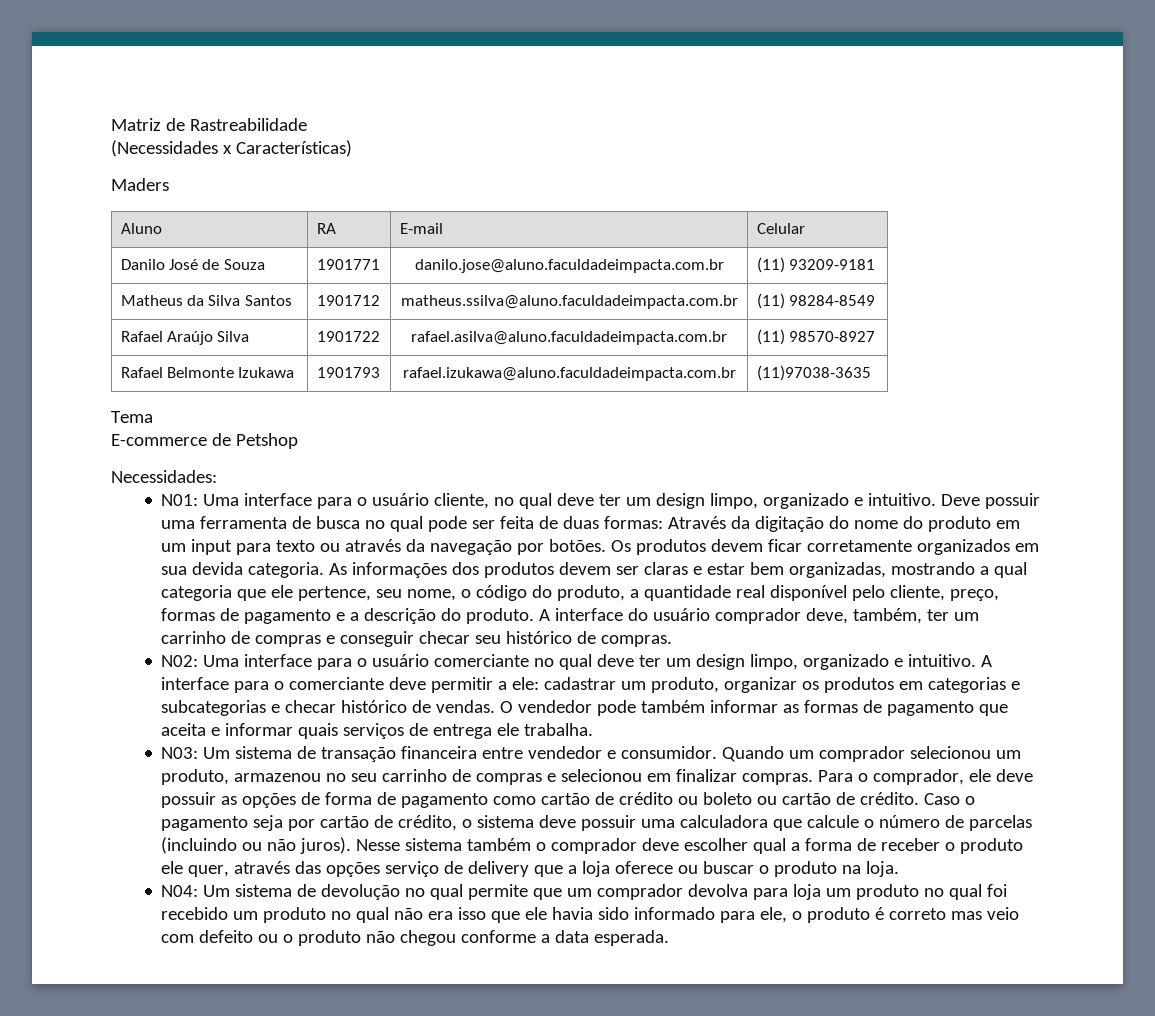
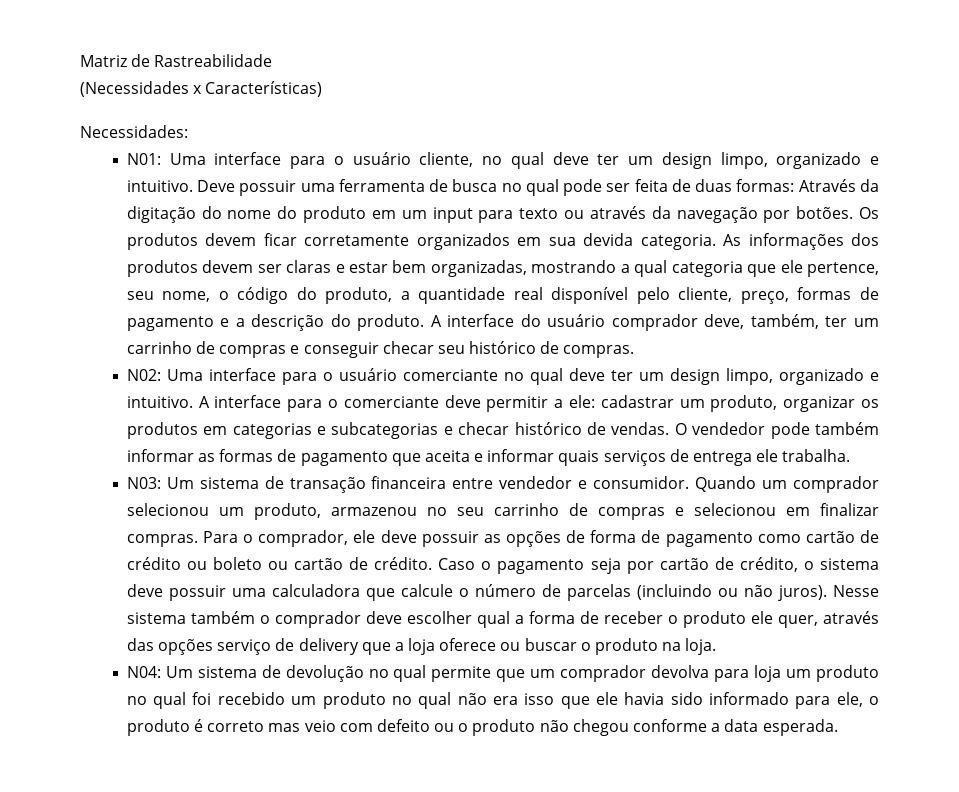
- Maders
- Aluno | RA | E-mail | Celular
- Danilo José de Souza | 1901771 | danilo.jose@aluno.faculdadeimpacta.com.br | (11) 93209-9181
- Matheus da Silva Santos | 1901712 | matheus.ssilva@aluno.faculdadeimpacta.com.br | (11) 98284-8549
- Rafael Araújo Silva | 1901722 | rafael.asilva@aluno.faculdadeimpacta.com.br | (11) 98570-8927
- Rafael Belmonte Izukawa | 1901793 | rafael.izukawa@aluno.faculdadeimpacta.com.br | (11)97038-3635
- Tema
- E-commerce de Petshop

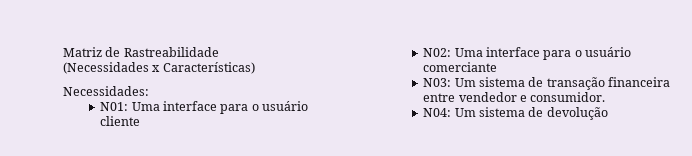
- N01: Uma interface para o usuário cliente, no qual deve ter um design limpo, organizado e intuitivo. Deve possuir uma ferramenta de busca no qual pode ser feita de duas formas: Através da digitação do nome do produto em um input para texto ou através da navegação por botões. Os produtos devem ficar corretamente organizados em sua devida categoria. As informações dos produtos devem ser claras e estar bem organizadas, mostrando a qual categoria que ele pertence, seu nome, o código do produto, a quantidade real disponível pelo cliente, preço, formas de pagamento e a descrição do produto. A interface do usuário comprador deve, também, ter um carrinho de compras e conseguir checar seu histórico de compras.
+ N01: Uma interface para o usuário cliente
- N02: Uma interface para o usuário comerciante no qual deve ter um design limpo, organizado e intuitivo. A interface para o comerciante deve permitir a ele: cadastrar um produto, organizar os produtos em categorias e subcategorias e checar histórico de vendas. O vendedor pode também informar as formas de pagamento que aceita e informar quais serviços de entrega ele trabalha.
+ N02: Uma interface para o usuário comerciante
- Quando um comprador selecionou um produto, armazenou no seu carrinho de compras e selecionou em finalizar compras. Para o comprador, ele deve possuir as opções de forma de pagamento como cartão de crédito ou boleto ou cartão de crédito. Caso o pagamento seja por cartão de crédito, o sistema deve possuir uma calculadora que calcule o número de parcelas (incluindo ou não juros). Nesse sistema também o comprador deve escolher qual a forma de receber o produto ele quer, através das opções serviço de delivery que a loja oferece ou buscar o produto na loja.
- N04: Um sistema de devolução no qual permite que um comprador devolva para loja um produto no qual foi recebido um produto no qual não era isso que ele havia sido informado para ele, o produto é correto mas veio com defeito ou o produto não chegou conforme a data esperada.
+ N04: Um sistema de devolução

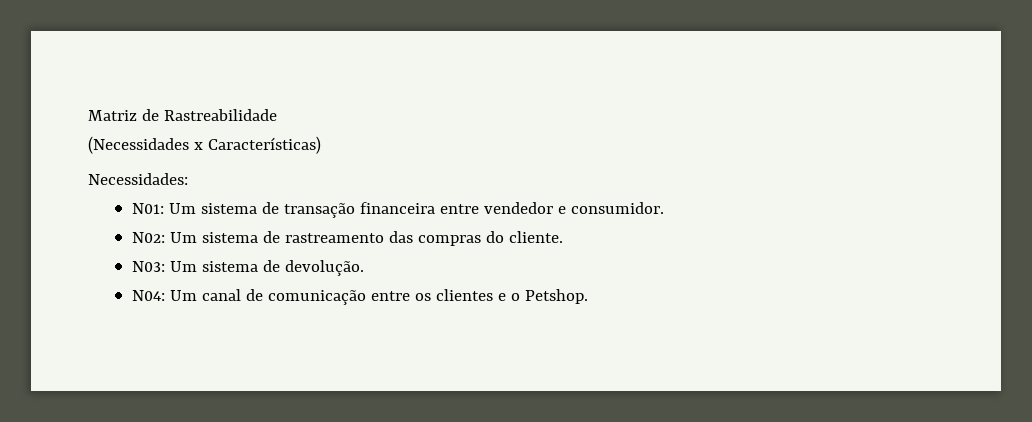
- N01: Uma interface para o usuário cliente
- N02: Uma interface para o usuário comerciante
- N03: Um sistema de transação financeira entre vendedor e consumidor.
+ N01: Um sistema de transação financeira entre vendedor e consumidor.
- N04: Um sistema de devolução
+ N02: Um sistema de rastreamento das compras do cliente.
+ N03: Um sistema de devolução.
+ N04: Um canal de comunicação entre os clientes e o Petshop.

